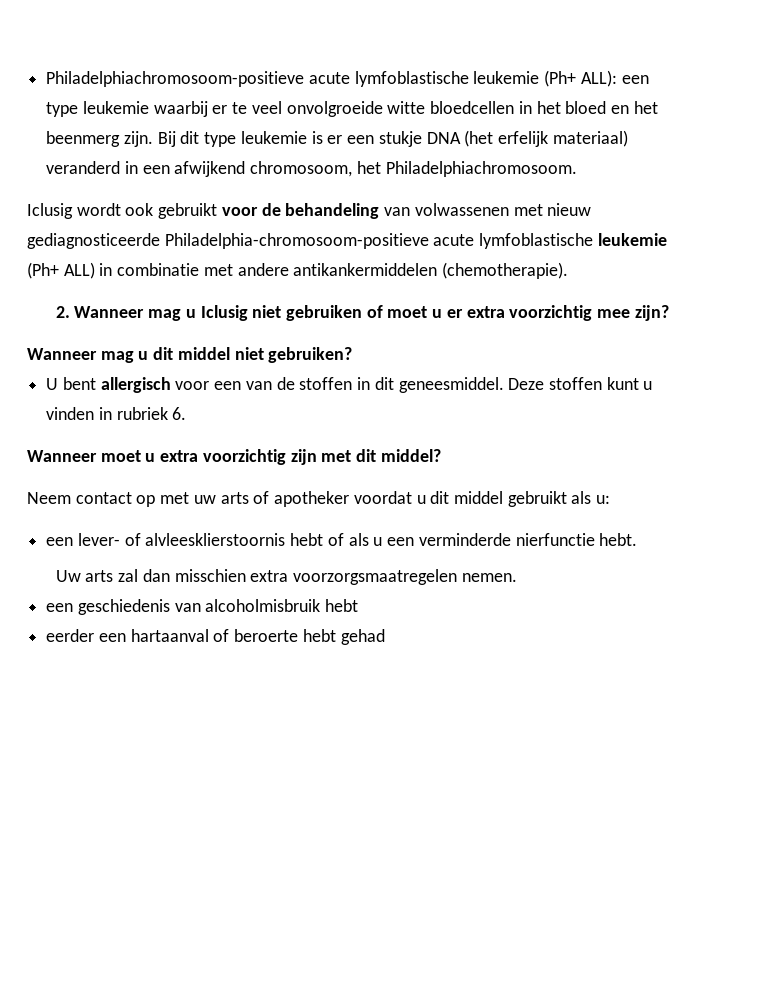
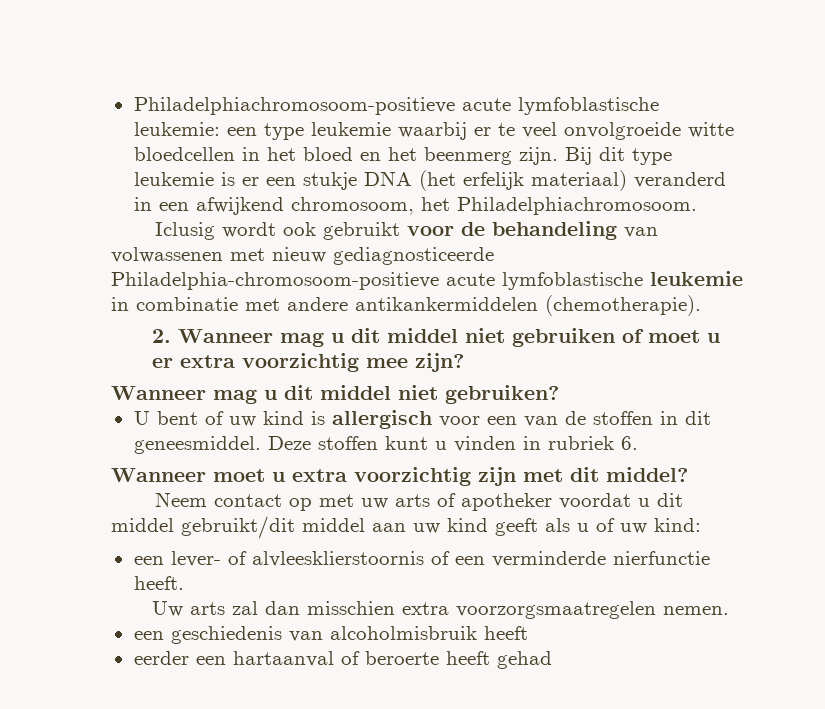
- Philadelphiachromosoom-positieve acute lymfoblastische leukemie (Ph+ ALL): een type leukemie waarbij er te veel onvolgroeide witte bloedcellen in het bloed en het beenmerg zijn.
+ Philadelphiachromosoom-positieve acute lymfoblastische leukemie: een type leukemie waarbij er te veel onvolgroeide witte bloedcellen in het bloed en het beenmerg zijn.
- Iclusig wordt ook gebruikt voor de behandeling van volwassenen met nieuw gediagnosticeerde Philadelphia-chromosoom-positieve acute lymfoblastische leukemie (Ph+ ALL) in combinatie met andere antikankermiddelen (chemotherapie).
+ Iclusig wordt ook gebruikt voor de behandeling van volwassenen met nieuw gediagnosticeerde Philadelphia-chromosoom-positieve acute lymfoblastische leukemie in combinatie met andere antikankermiddelen (chemotherapie).
- 2. Wanneer mag u Iclusig niet gebruiken of moet u er extra voorzichtig mee zijn?
+ 2. Wanneer mag u dit middel niet gebruiken of moet u er extra voorzichtig mee zijn?
- U bent allergisch voor een van de stoffen in dit geneesmiddel.
+ U bent of uw kind is allergisch voor een van de stoffen in dit geneesmiddel.
- Neem contact op met uw arts of apotheker voordat u dit middel gebruikt als u:
+ Neem contact op met uw arts of apotheker voordat u dit middel gebruikt/dit middel aan uw kind geeft als u of uw kind:
- een lever- of alvleesklierstoornis hebt of als u een verminderde nierfunctie hebt.
+ een lever- of alvleesklierstoornis of een verminderde nierfunctie heeft.
- een geschiedenis van alcoholmisbruik hebt
+ een geschiedenis van alcoholmisbruik heeft
- eerder een hartaanval of beroerte hebt gehad
+ eerder een hartaanval of beroerte heeft gehad

